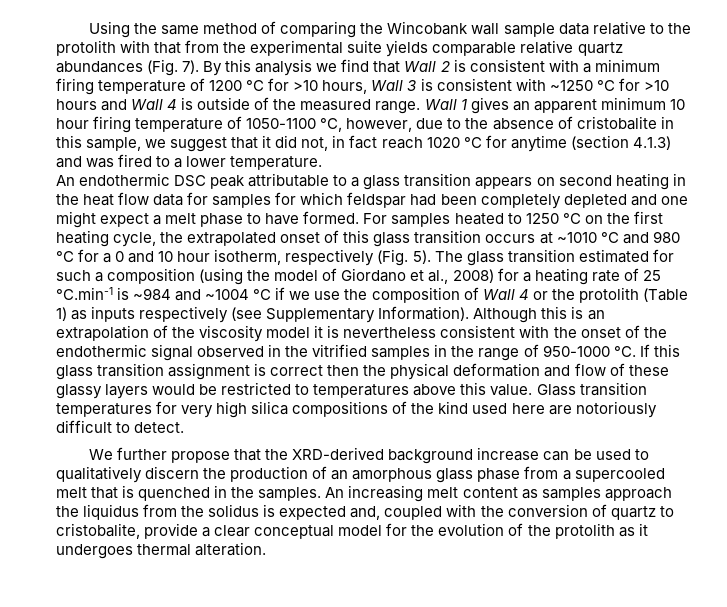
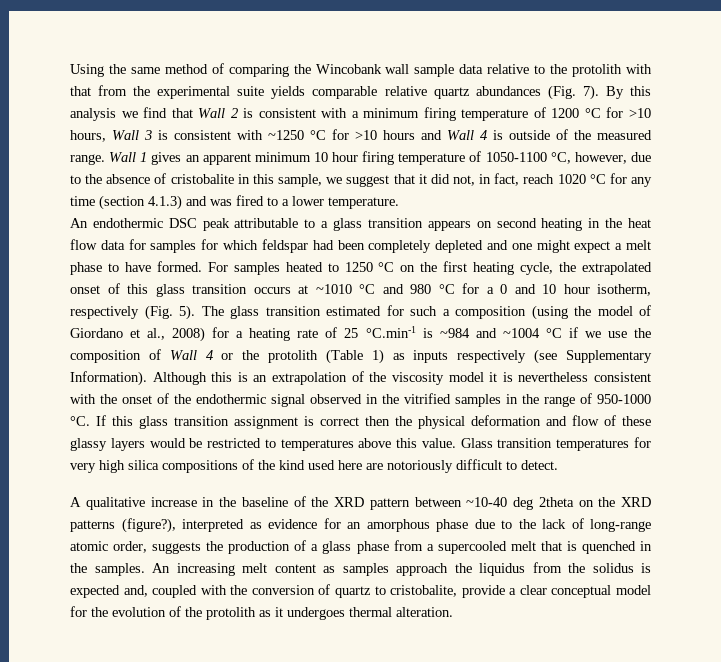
- Wall 1 gives an apparent minimum 10 hour firing temperature of 1050-1100 °C, however, due to the absence of cristobalite in this sample, we suggest that it did not, in fact reach 1020 °C for anytime (section 4.1.3) and was fired to a lower temperature.
+ Wall 1 gives an apparent minimum 10 hour firing temperature of 1050-1100 °C, however, due to the absence of cristobalite in this sample, we suggest that it did not, in fact, reach 1020 °C for any time (section 4.1.3) and was fired to a lower temperature.
- We further propose that the XRD-derived background increase can be used to qualitatively discern the production of an amorphous glass phase from a supercooled melt that is quenched in the samples.
+ A qualitative increase in the baseline of the XRD pattern between ~10-40 deg 2theta on the XRD patterns (figure?), interpreted as evidence for an amorphous phase due to the lack of long-range atomic order, suggests the production of a glass phase from a supercooled melt that is quenched in the samples.

